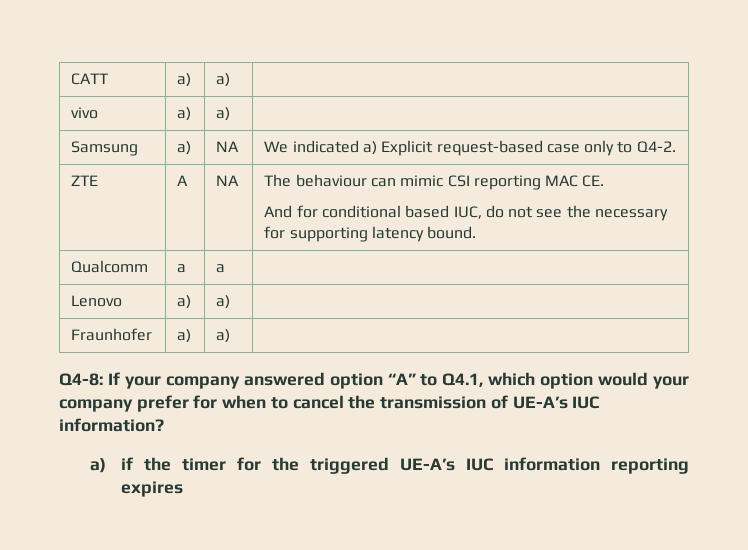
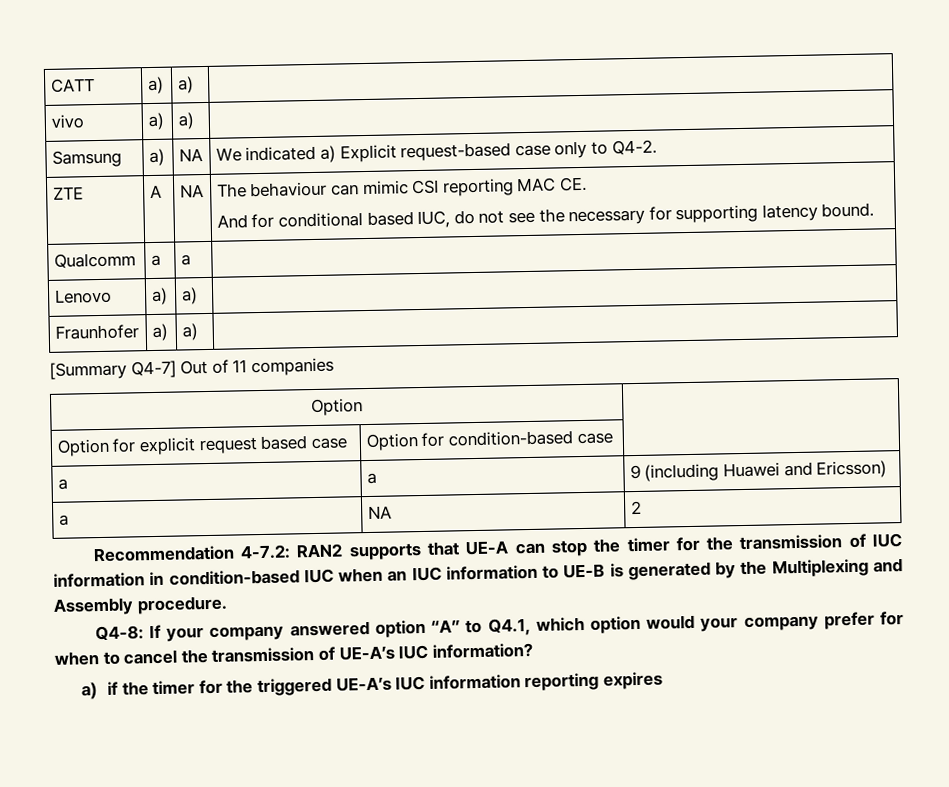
+ [Summary Q4-7] Out of 11 companies
+ Option |
+ Option for explicit request based case | Option for condition-based case |
+ a | a | 9 (including Huawei and Ericsson)
+ a | NA | 2
+ Recommendation 4-7.2: RAN2 supports that UE-A can stop the timer for the transmission of IUC information in condition-based IUC when an IUC information to UE-B is generated by the Multiplexing and Assembly procedure.

